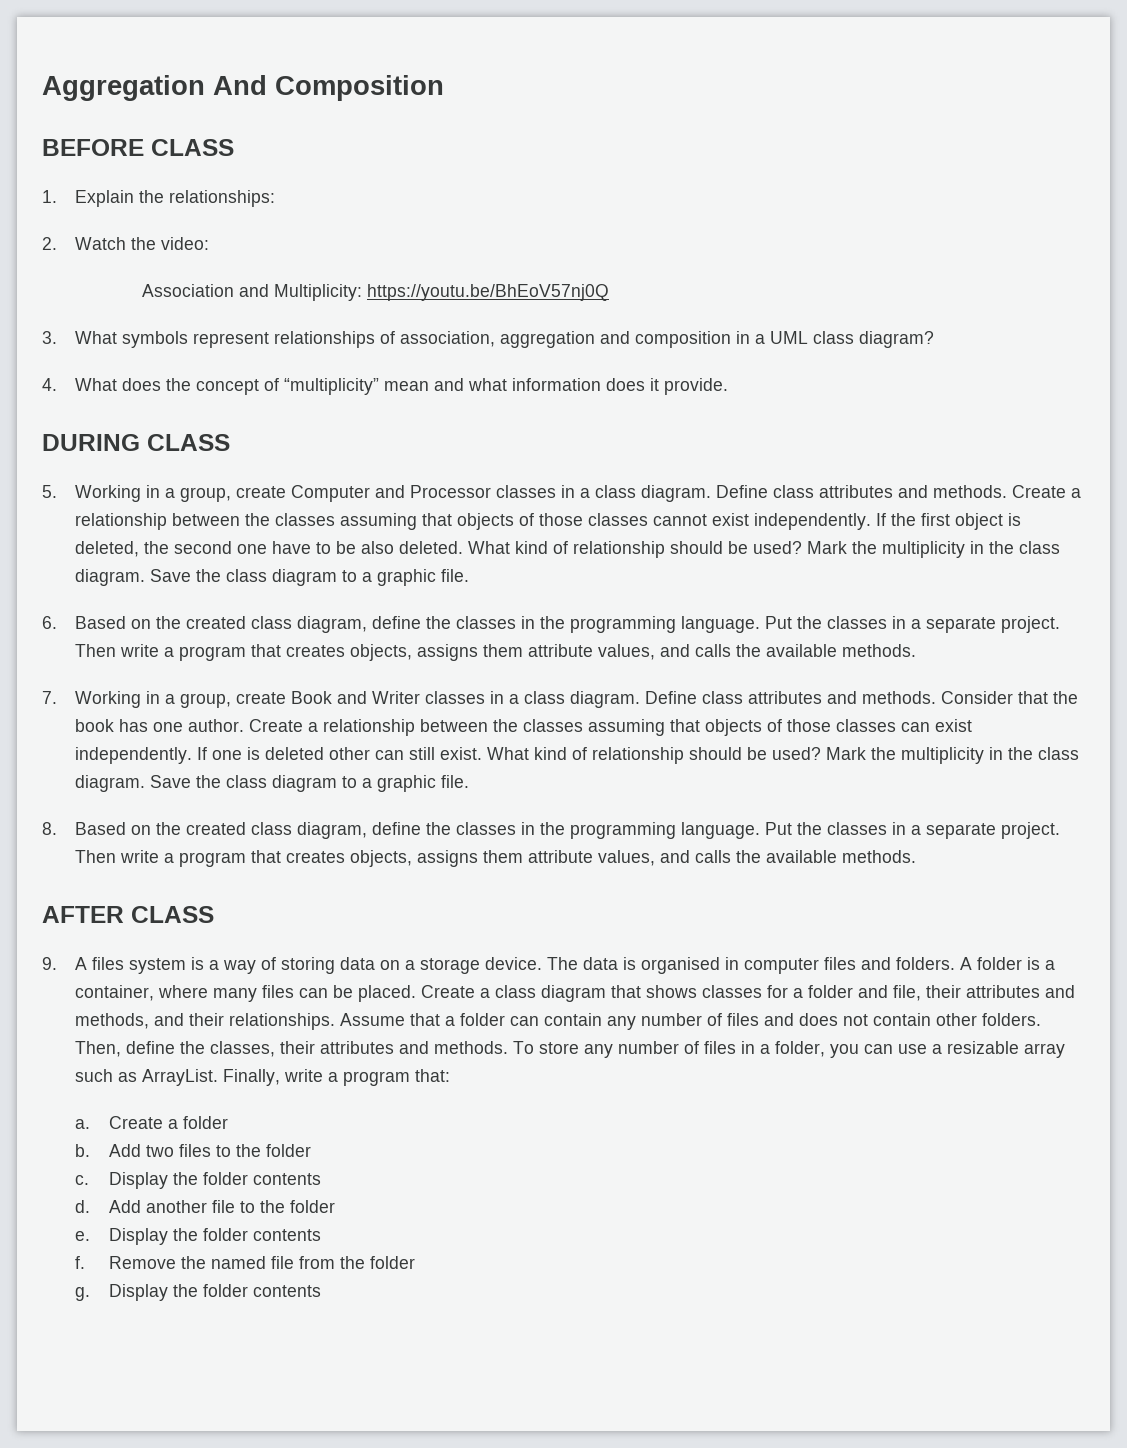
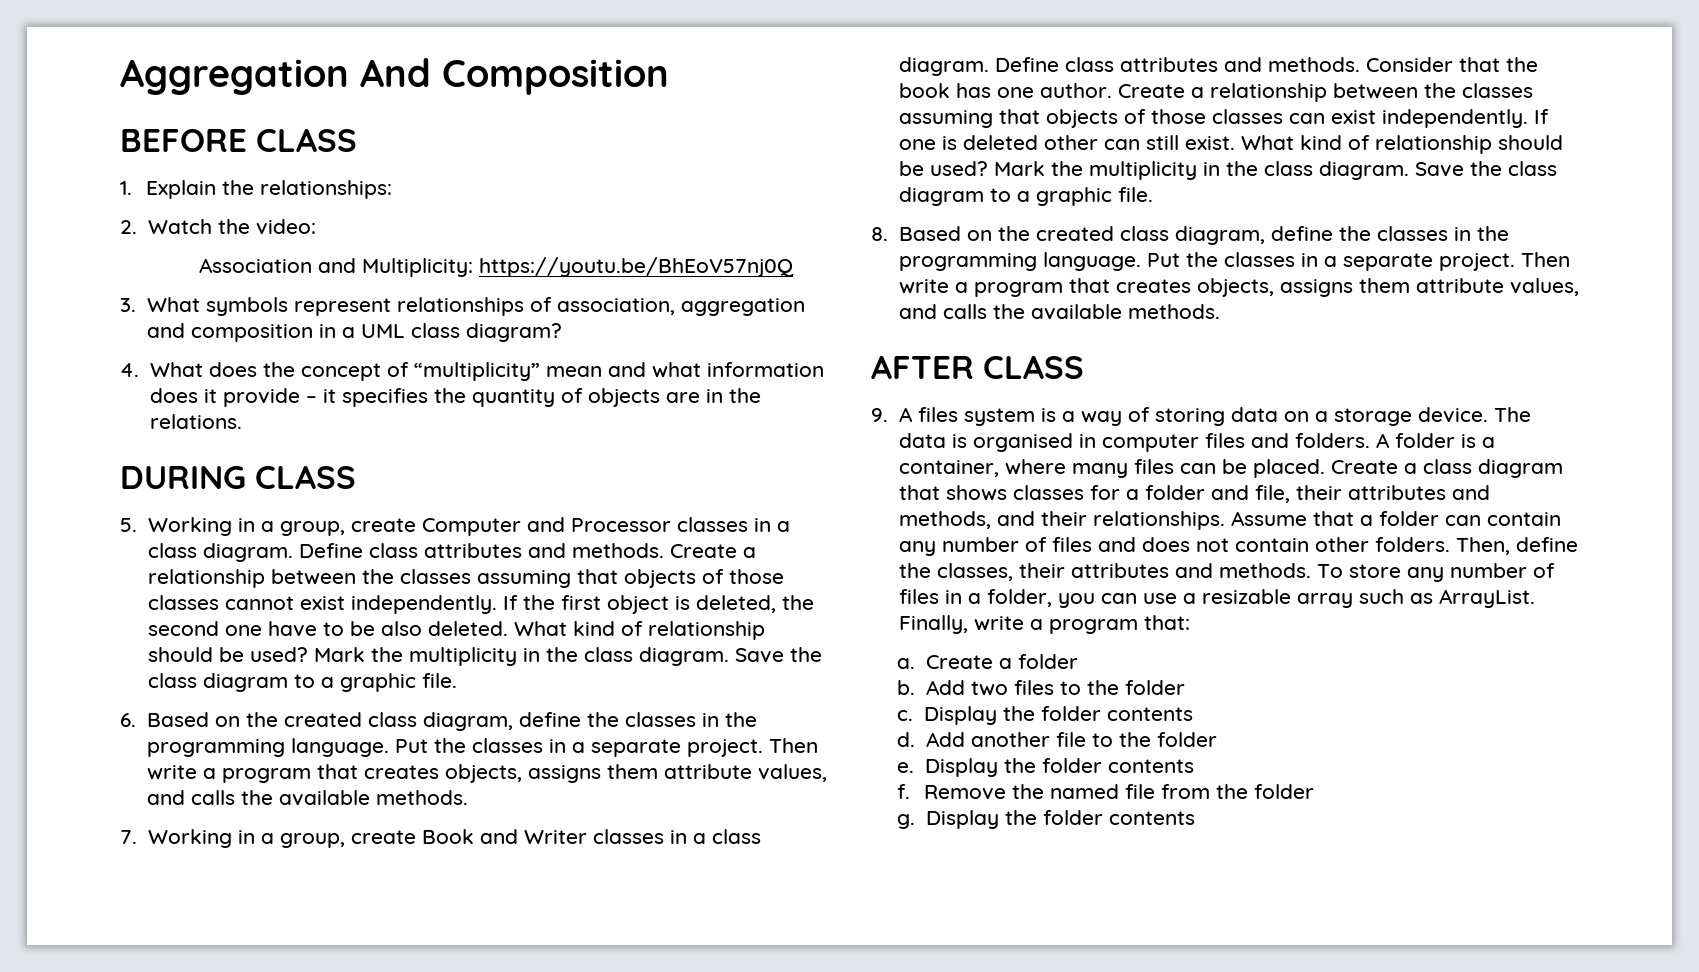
- 4. What does the concept of “multiplicity” mean and what information does it provide.
+ 4. What does the concept of “multiplicity” mean and what information does it provide – it specifies the quantity of objects are in the relations.

